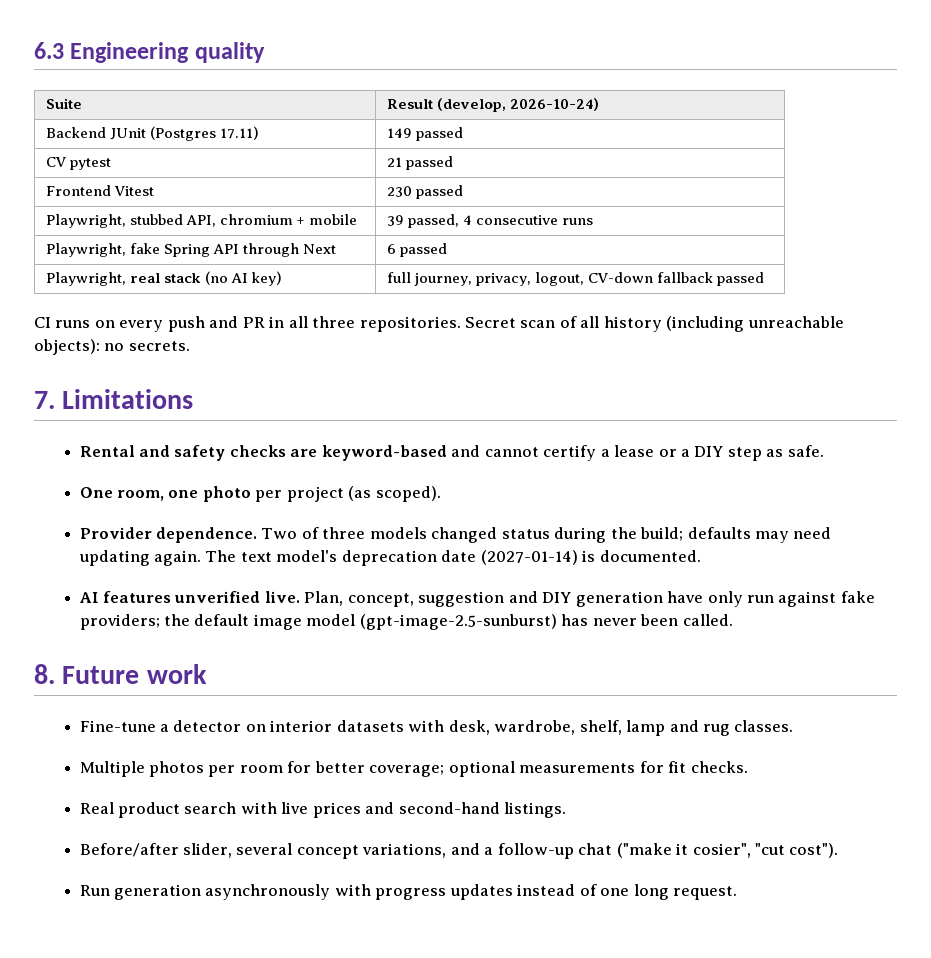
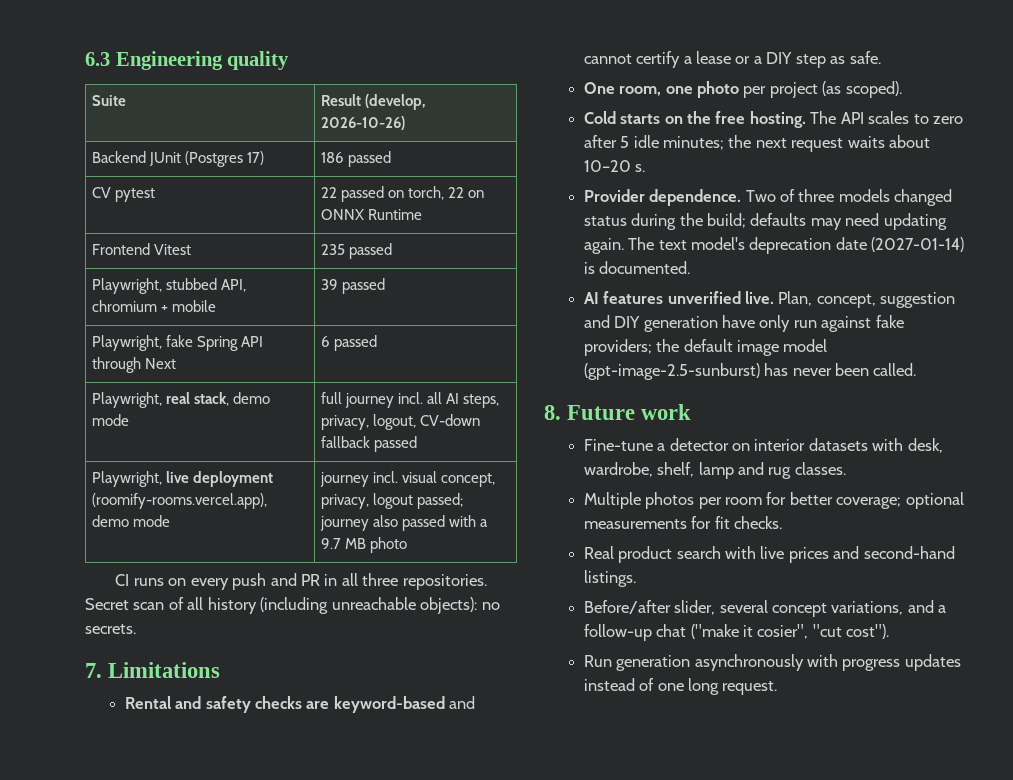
- Suite | Result (develop, 2026-10-24)
+ Suite | Result (develop, 2026-10-26)
- Backend JUnit (Postgres 17.11) | 149 passed
+ Backend JUnit (Postgres 17) | 186 passed
- CV pytest | 21 passed
+ CV pytest | 22 passed on torch, 22 on ONNX Runtime
- Frontend Vitest | 230 passed
+ Frontend Vitest | 235 passed
- Playwright, stubbed API, chromium + mobile | 39 passed, 4 consecutive runs
+ Playwright, stubbed API, chromium + mobile | 39 passed
- Playwright, real stack (no AI key) | full journey, privacy, logout, CV-down fallback passed
+ Playwright, real stack, demo mode | full journey incl. all AI steps, privacy, logout, CV-down fallback passed
+ Playwright, live deployment (roomify-rooms.vercel.app), demo mode | journey incl. visual concept, privacy, logout passed; journey also passed with a 9.7 MB photo
+ Cold starts on the free hosting. The API scales to zero after 5 idle minutes; the next request waits about 10–20 s.

